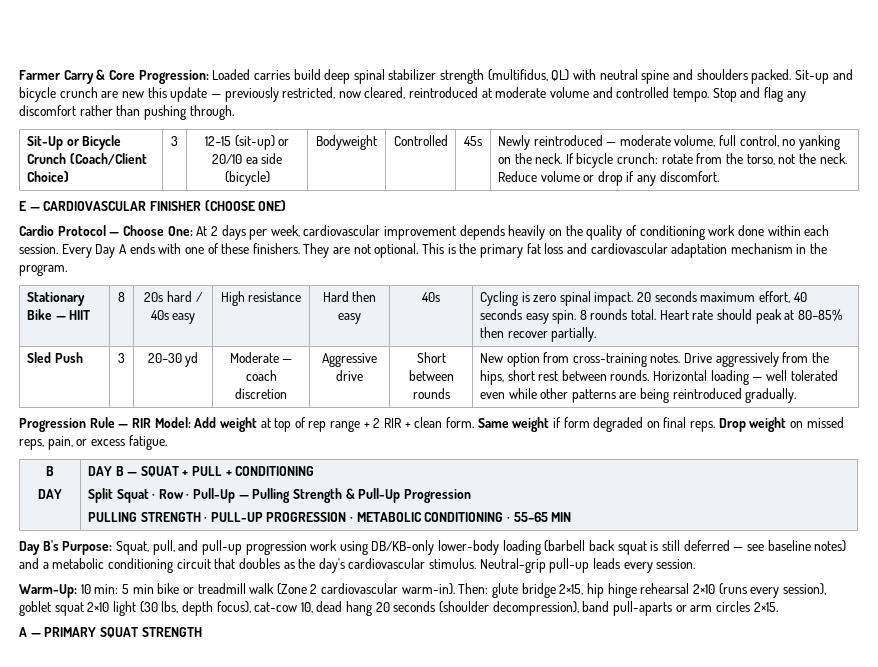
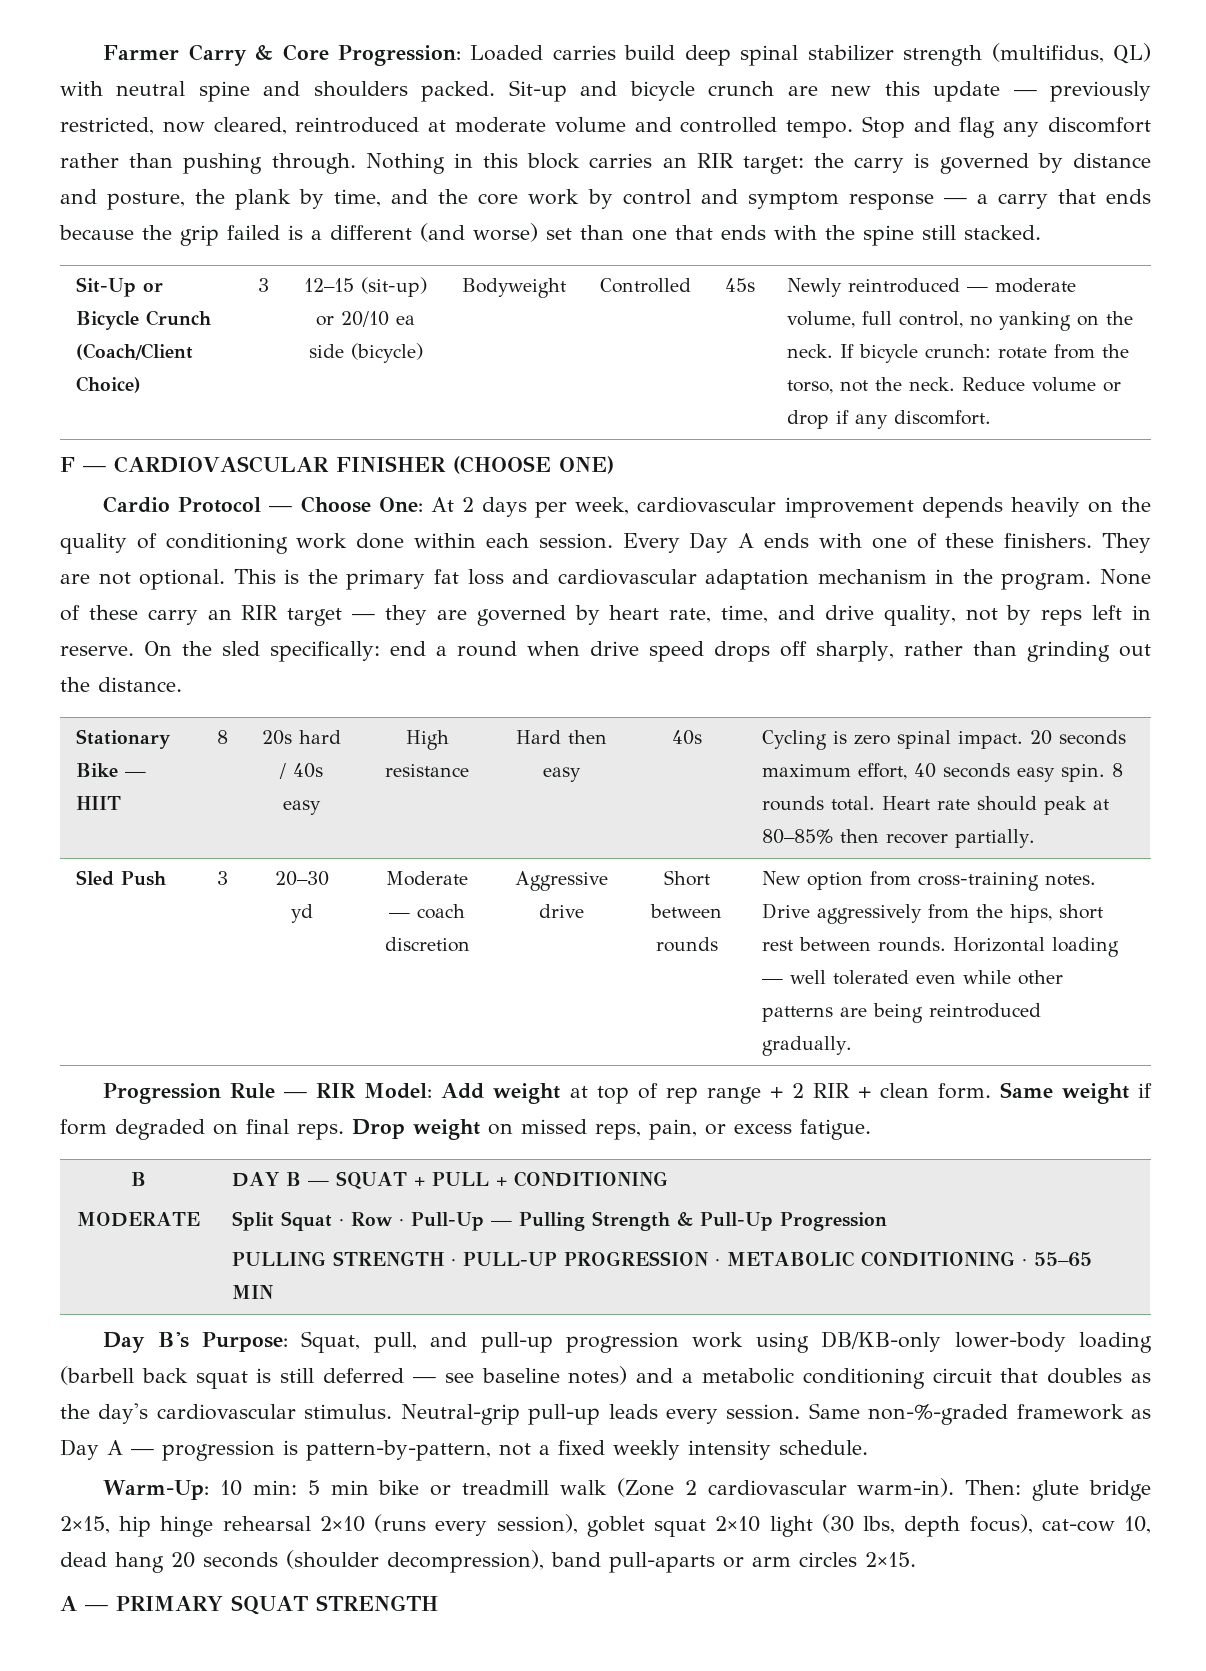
+ Nothing in this block carries an RIR target: the carry is governed by distance and posture, the plank by time, and the core work by control and symptom response — a carry that ends because the grip failed is a different (and worse) set than one that ends with the spine still stacked.
- E — CARDIOVASCULAR FINISHER (CHOOSE ONE)
+ F — CARDIOVASCULAR FINISHER (CHOOSE ONE)
+ None of these carry an RIR target — they are governed by heart rate, time, and drive quality, not by reps left in reserve. On the sled specifically: end a round when drive speed drops off sharply, rather than grinding out the distance.
  Drop weight on missed reps, pain, or excess fatigue.
  B
- DAY | DAY B — SQUAT + PULL + CONDITIONING
+ MODERATE | DAY B — SQUAT + PULL + CONDITIONING
+ Same non-%-graded framework as Day A — progression is pattern-by-pattern, not a fixed weekly intensity schedule.

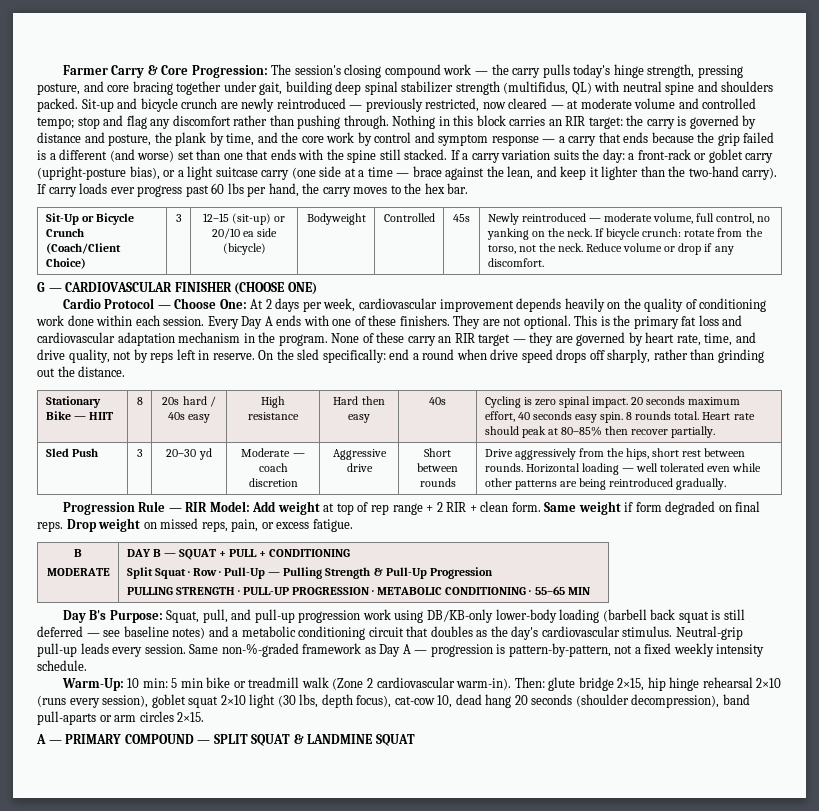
- Farmer Carry & Core Progression: Loaded carries build deep spinal stabilizer strength (multifidus, QL) with neutral spine and shoulders packed.
+ Farmer Carry & Core Progression: The session's closing compound work — the carry pulls today's hinge strength, pressing posture, and core bracing together under gait, building deep spinal stabilizer strength (multifidus, QL) with neutral spine and shoulders packed.
- Sit-up and bicycle crunch are new this update — previously restricted, now cleared, reintroduced at moderate volume and controlled tempo. Stop and flag any discomfort rather than pushing through.
+ Sit-up and bicycle crunch are newly reintroduced — previously restricted, now cleared — at moderate volume and controlled tempo; stop and flag any discomfort rather than pushing through.
+ If a carry variation suits the day: a front-rack or goblet carry (upright-posture bias), or a light suitcase carry (one side at a time — brace against the lean, and keep it lighter than the two-hand carry). If carry loads ever progress past 60 lbs per hand, the carry moves to the hex bar.
- F — CARDIOVASCULAR FINISHER (CHOOSE ONE)
+ G — CARDIOVASCULAR FINISHER (CHOOSE ONE)
- New option from cross-training notes.
- A — PRIMARY SQUAT STRENGTH
+ A — PRIMARY COMPOUND — SPLIT SQUAT & LANDMINE SQUAT

